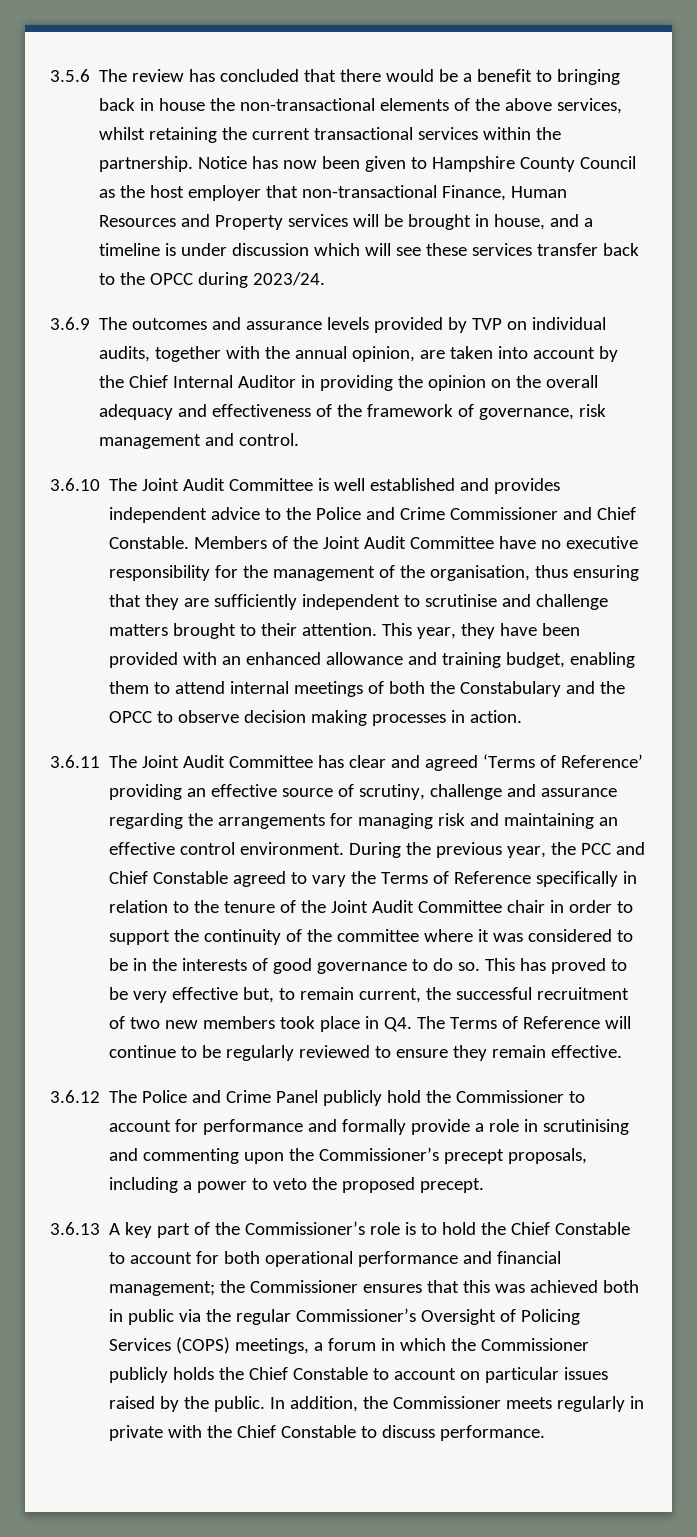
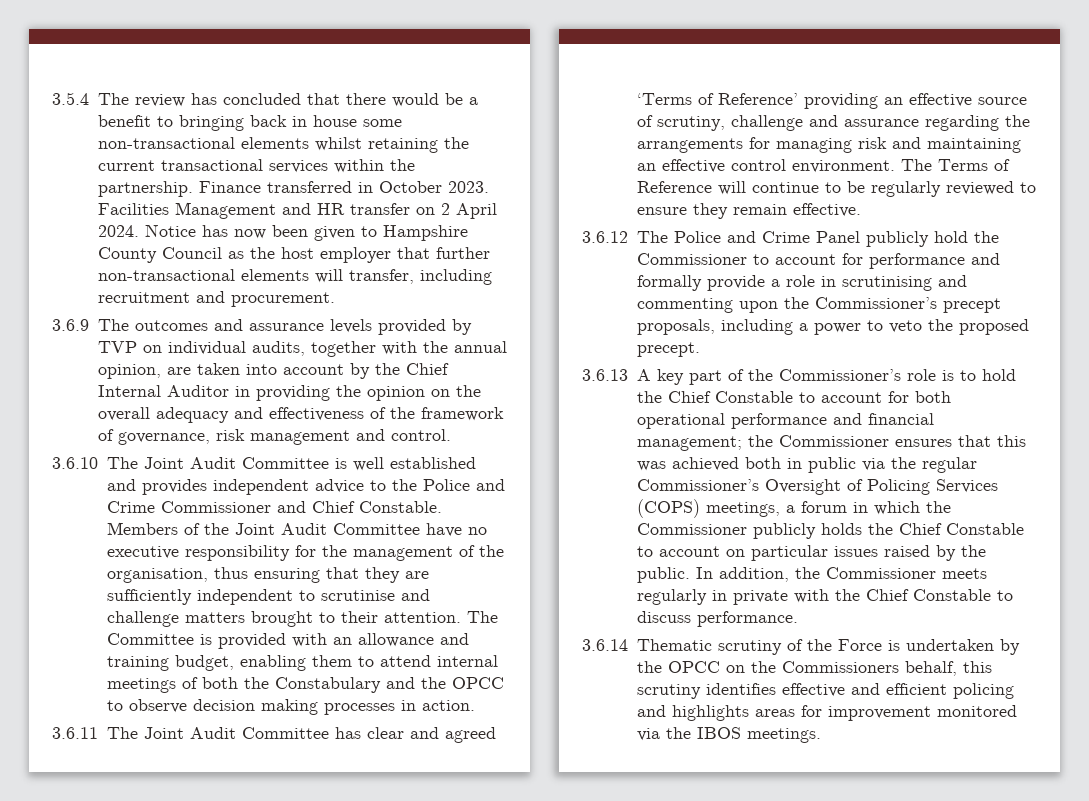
- 3.5.6 The review has concluded that there would be a benefit to bringing back in house the non-transactional elements of the above services, whilst retaining the current transactional services within the partnership.
+ 3.5.4 The review has concluded that there would be a benefit to bringing back in house some non-transactional elements whilst retaining the current transactional services within the partnership.
+ Finance transferred in October 2023. Facilities Management and HR transfer on 2 April 2024.
- Notice has now been given to Hampshire County Council as the host employer that non-transactional Finance, Human Resources and Property services will be brought in house, and a timeline is under discussion which will see these services transfer back to the OPCC during 2023/24.
+ Notice has now been given to Hampshire County Council as the host employer that further non-transactional elements will transfer, including recruitment and procurement.
- This year, they have been provided with an enhanced allowance and training budget, enabling them to attend internal meetings of both the Constabulary and the OPCC to observe decision making processes in action.
+ The Committee is provided with an allowance and training budget, enabling them to attend internal meetings of both the Constabulary and the OPCC to observe decision making processes in action.
- During the previous year, the PCC and Chief Constable agreed to vary the Terms of Reference specifically in relation to the tenure of the Joint Audit Committee chair in order to support the continuity of the committee where it was considered to be in the interests of good governance to do so. This has proved to be very effective but, to remain current, the successful recruitment of two new members took place in Q4. The Terms of Reference will continue to be regularly reviewed to ensure they remain effective.
+ The Terms of Reference will continue to be regularly reviewed to ensure they remain effective.
+ 3.6.14 Thematic scrutiny of the Force is undertaken by the OPCC on the Commissioners behalf, this scrutiny identifies effective and efficient policing and highlights areas for improvement monitored via the IBOS meetings.

